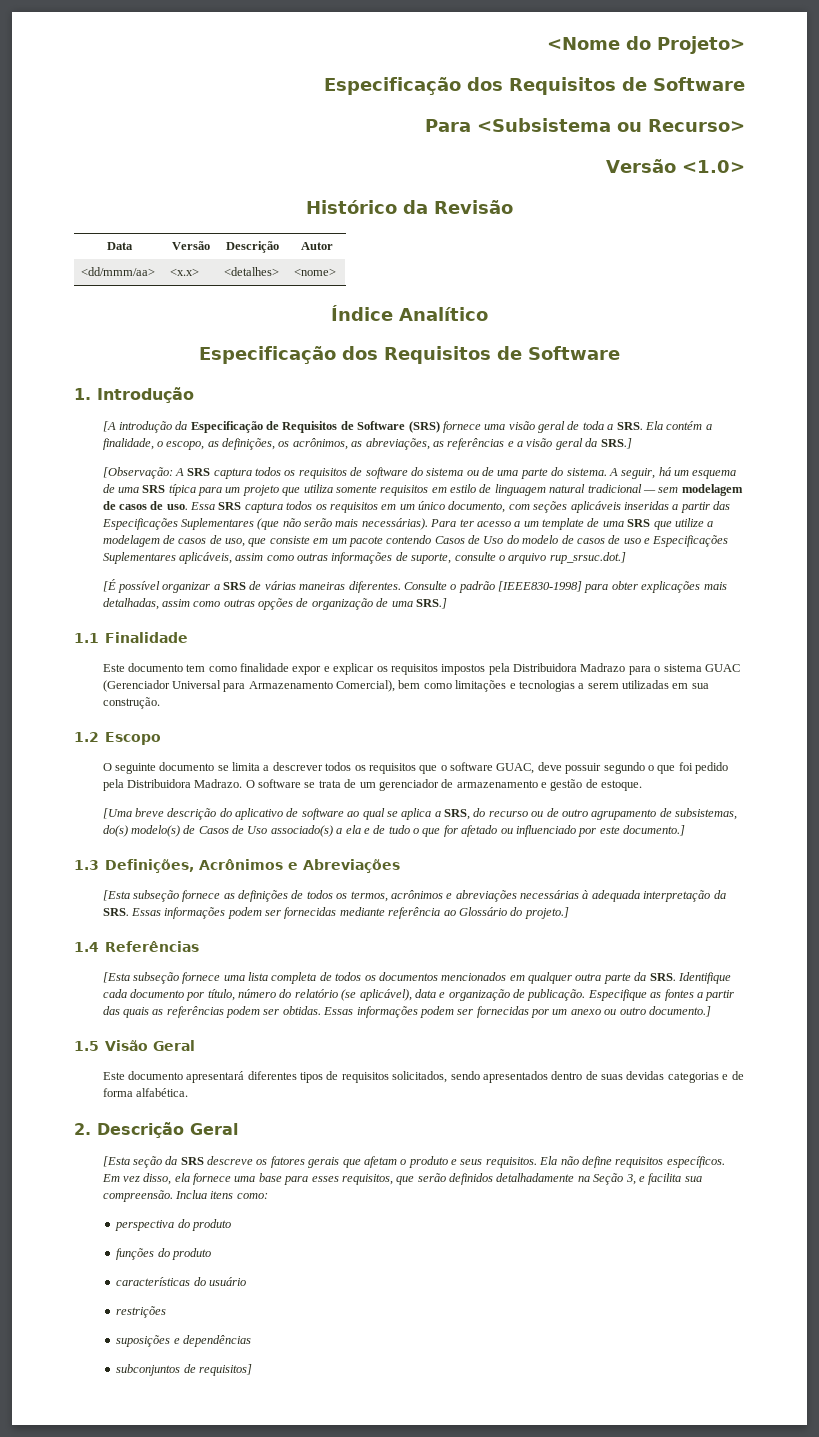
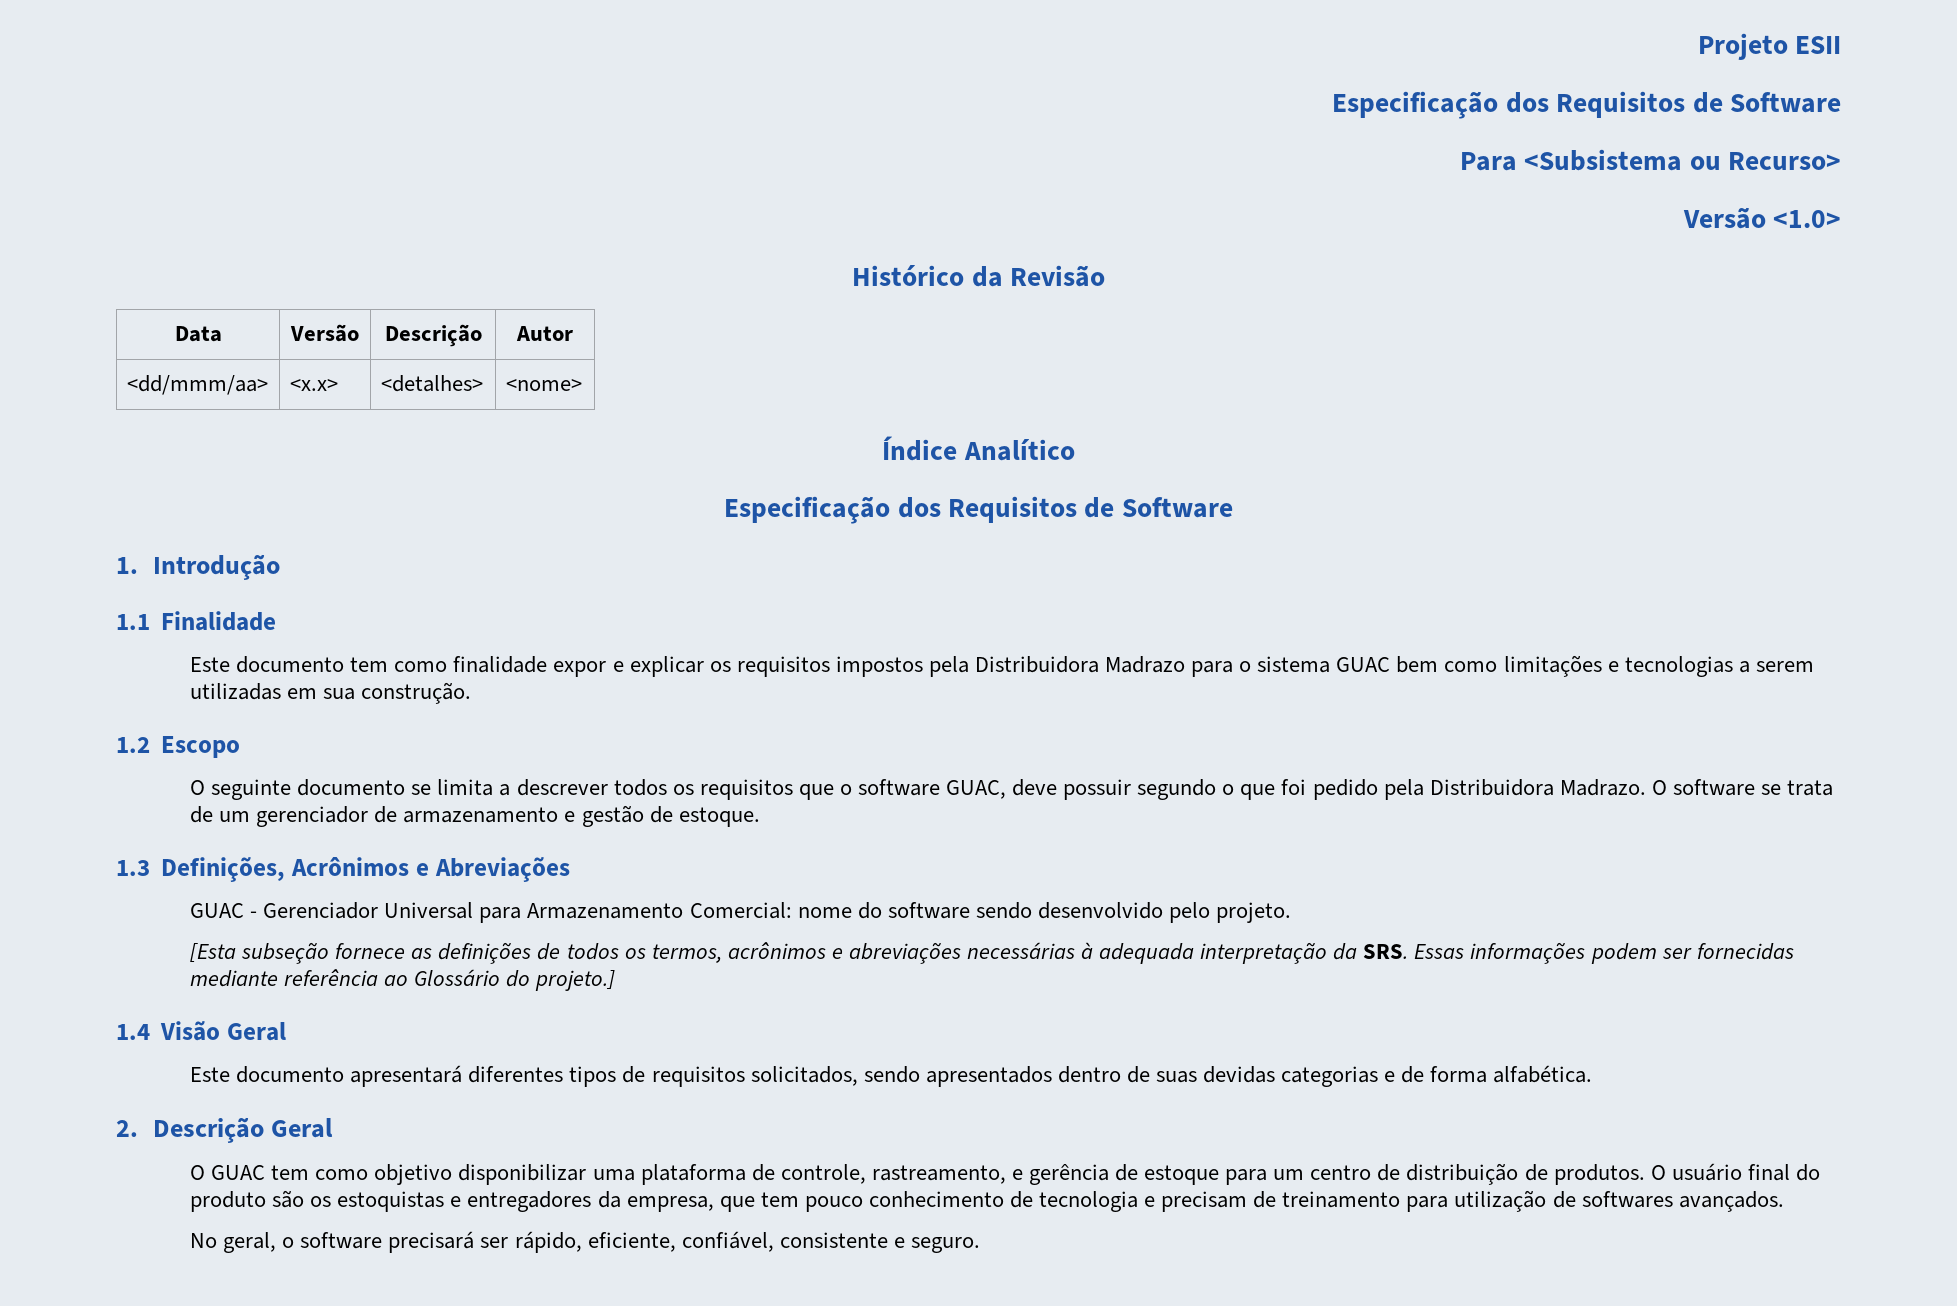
- <Nome do Projeto>
+ Projeto ESII
- [A introdução da Especificação de Requisitos de Software (SRS) fornece uma visão geral de toda a SRS. Ela contém a finalidade, o escopo, as definições, os acrônimos, as abreviações, as referências e a visão geral da SRS.]
- [Observação: A SRS captura todos os requisitos de software do sistema ou de uma parte do sistema. A seguir, há um esquema de uma SRS típica para um projeto que utiliza somente requisitos em estilo de linguagem natural tradicional — sem modelagem de casos de uso. Essa SRS captura todos os requisitos em um único documento, com seções aplicáveis inseridas a partir das Especificações Suplementares (que não serão mais necessárias). Para ter acesso a um template de uma SRS que utilize a modelagem de casos de uso, que consiste em um pacote contendo Casos de Uso do modelo de casos de uso e Especificações Suplementares aplicáveis, assim como outras informações de suporte, consulte o arquivo rup_srsuc.dot.]
- [É possível organizar a SRS de várias maneiras diferentes. Consulte o padrão [IEEE830-1998] para obter explicações mais detalhadas, assim como outras opções de organização de uma SRS.]
- Este documento tem como finalidade expor e explicar os requisitos impostos pela Distribuidora Madrazo para o sistema GUAC (Gerenciador Universal para Armazenamento Comercial), bem como limitações e tecnologias a serem utilizadas em sua construção.
+ Este documento tem como finalidade expor e explicar os requisitos impostos pela Distribuidora Madrazo para o sistema GUAC bem como limitações e tecnologias a serem utilizadas em sua construção.
- [Uma breve descrição do aplicativo de software ao qual se aplica a SRS, do recurso ou de outro agrupamento de subsistemas, do(s) modelo(s) de Casos de Uso associado(s) a ela e de tudo o que for afetado ou influenciado por este documento.]
+ GUAC - Gerenciador Universal para Armazenamento Comercial: nome do software sendo desenvolvido pelo projeto.
- 1.4 Referências
- [Esta subseção fornece uma lista completa de todos os documentos mencionados em qualquer outra parte da SRS. Identifique cada documento por título, número do relatório (se aplicável), data e organização de publicação. Especifique as fontes a partir das quais as referências podem ser obtidas. Essas informações podem ser fornecidas por um anexo ou outro documento.]
- 1.5 Visão Geral
+ 1.4 Visão Geral
- [Esta seção da SRS descreve os fatores gerais que afetam o produto e seus requisitos. Ela não define requisitos específicos. Em vez disso, ela fornece uma base para esses requisitos, que serão definidos detalhadamente na Seção 3, e facilita sua compreensão. Inclua itens como:
- perspectiva do produto
- funções do produto
- características do usuário
- restrições
- suposições e dependências
- subconjuntos de requisitos]
+ O GUAC tem como objetivo disponibilizar uma plataforma de controle, rastreamento, e gerência de estoque para um centro de distribuição de produtos. O usuário final do produto são os estoquistas e entregadores da empresa, que tem pouco conhecimento de tecnologia e precisam de treinamento para utilização de softwares avançados.
+ No geral, o software precisará ser rápido, eficiente, confiável, consistente e seguro.

